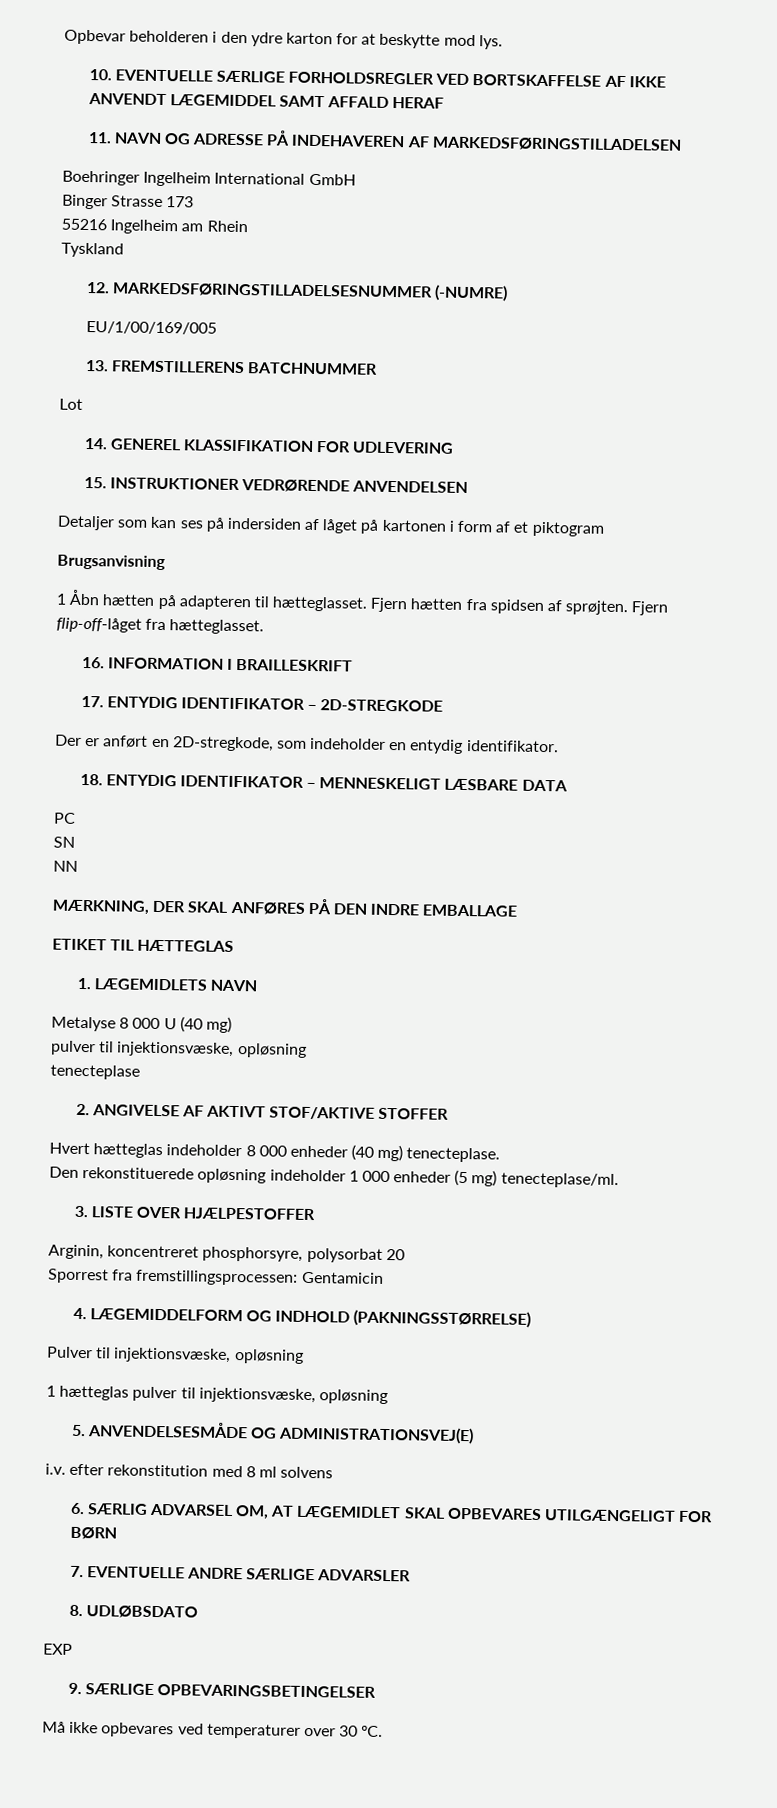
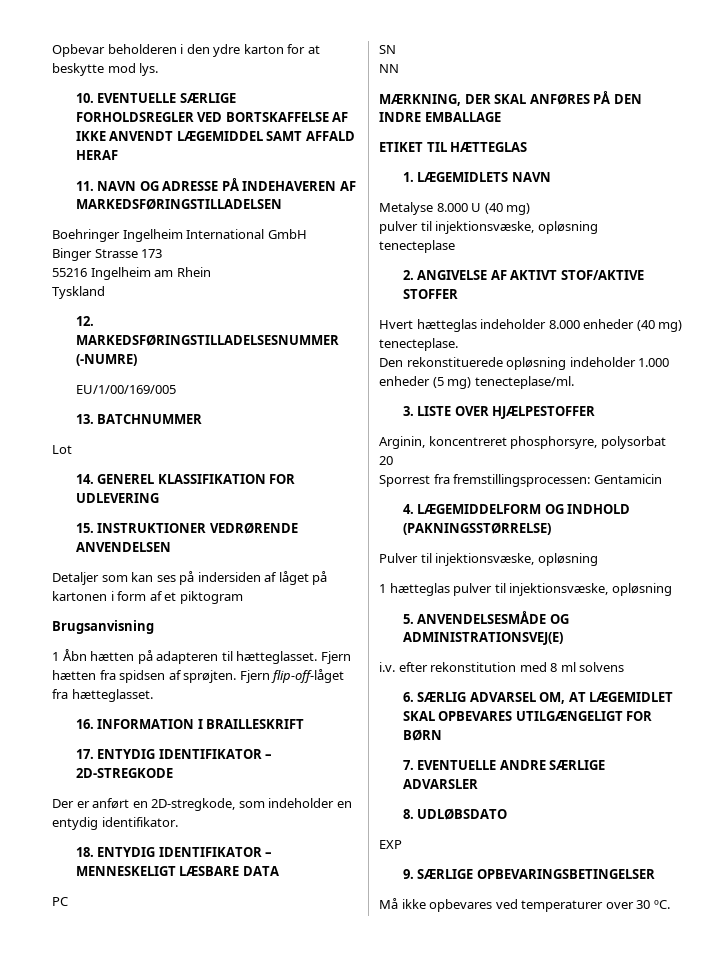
- 13. FREMSTILLERENS BATCHNUMMER
+ 13. BATCHNUMMER
- Metalyse 8 000 U (40 mg)
+ Metalyse 8.000 U (40 mg)
- Hvert hætteglas indeholder 8 000 enheder (40 mg) tenecteplase.
+ Hvert hætteglas indeholder 8.000 enheder (40 mg) tenecteplase.
- Den rekonstituerede opløsning indeholder 1 000 enheder (5 mg) tenecteplase/ml.
+ Den rekonstituerede opløsning indeholder 1.000 enheder (5 mg) tenecteplase/ml.

